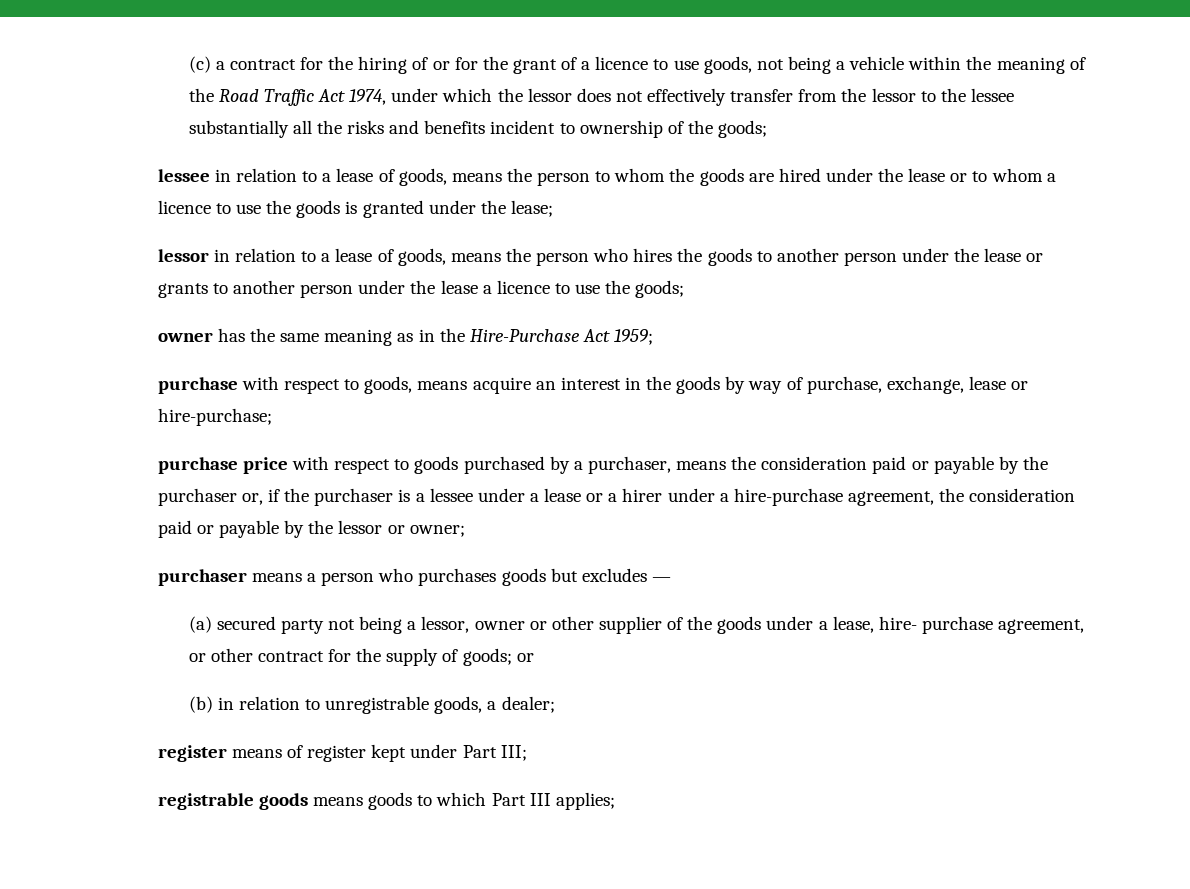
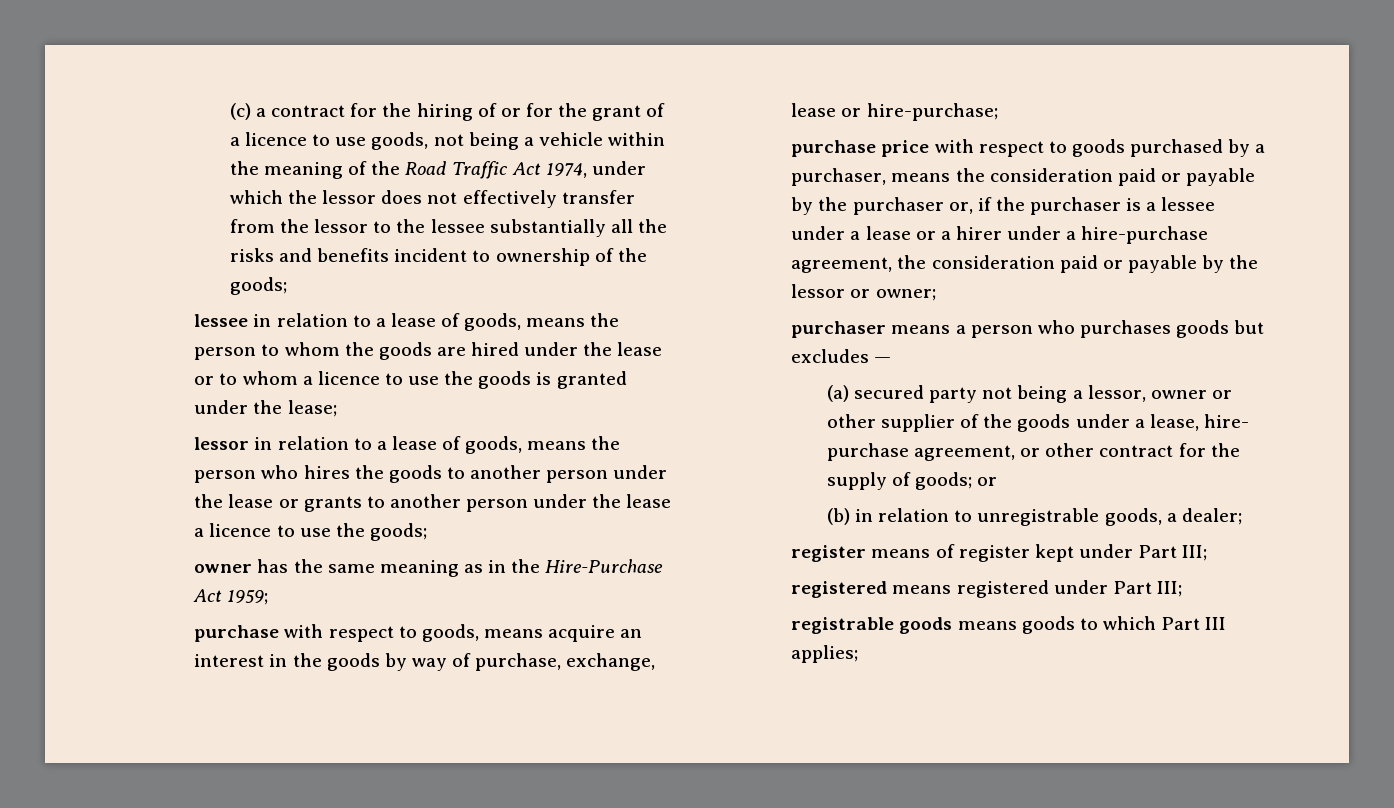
+ registered means registered under Part III;

